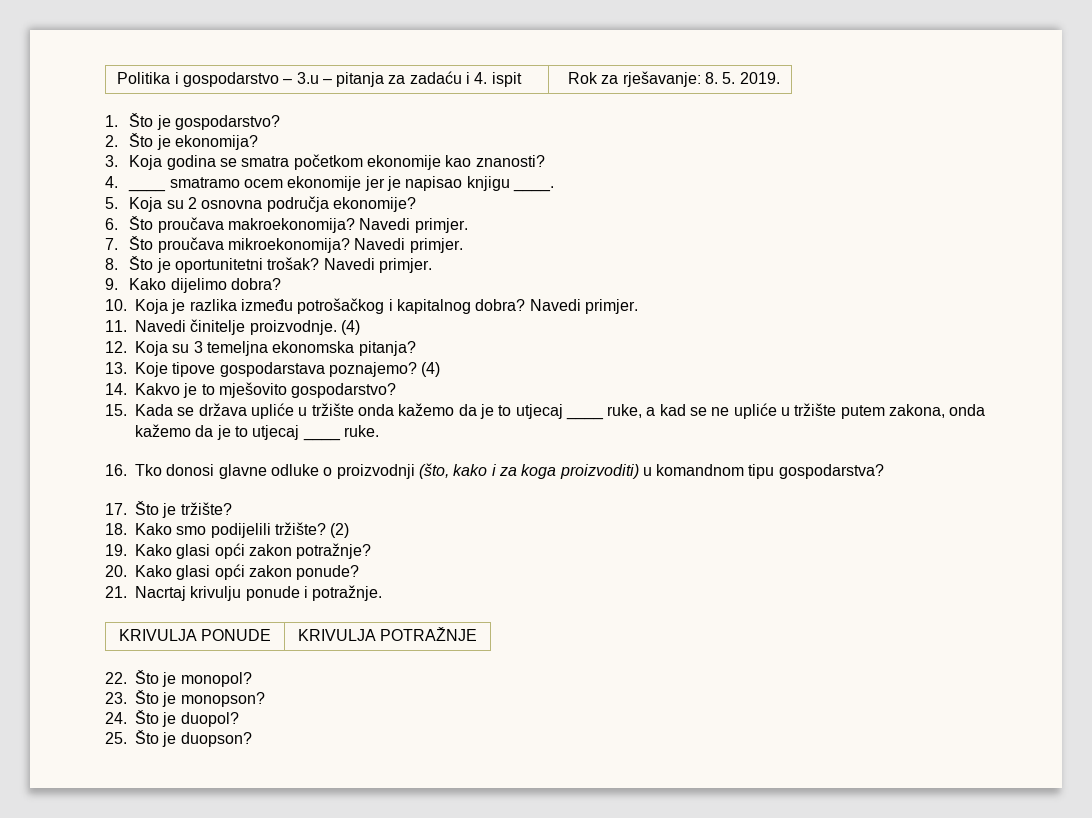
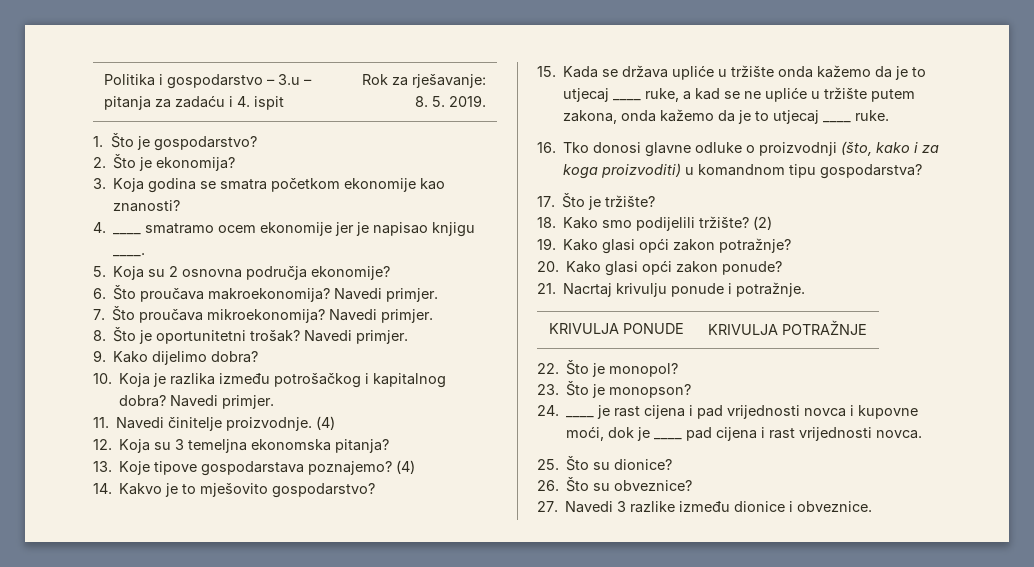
- 24. Što je duopol?
- 25. Što je duopson?
+ 24. ____ je rast cijena i pad vrijednosti novca i kupovne moći, dok je ____ pad cijena i rast vrijednosti novca.
+ 25. Što su dionice?
+ 26. Što su obveznice?
+ 27. Navedi 3 razlike između dionice i obveznice.

